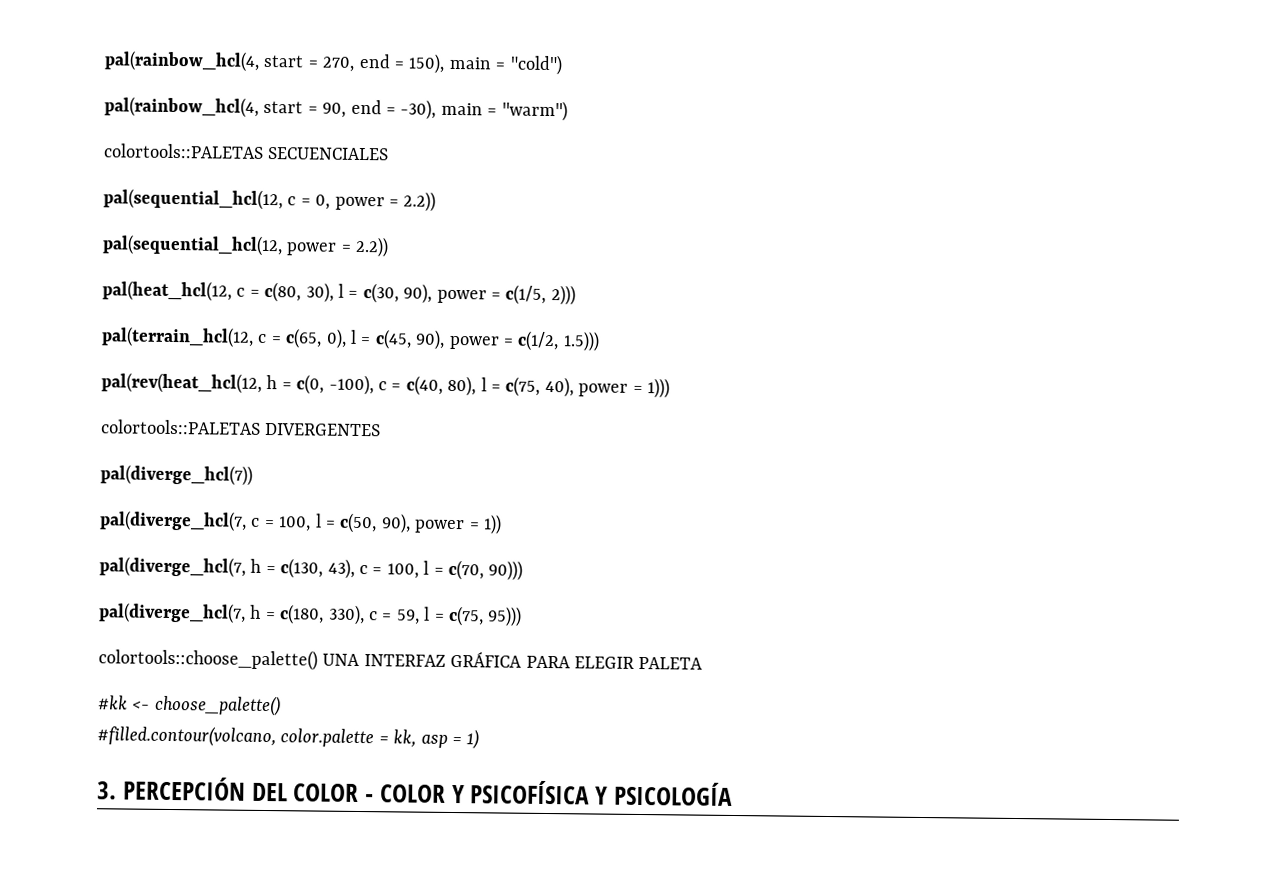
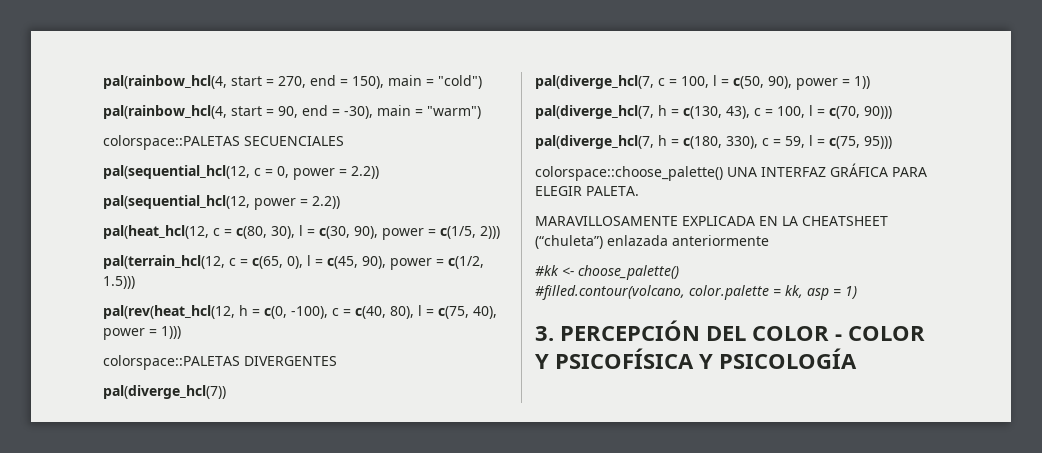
- colortools::PALETAS SECUENCIALES
+ colorspace::PALETAS SECUENCIALES
- colortools::PALETAS DIVERGENTES
+ colorspace::PALETAS DIVERGENTES
- colortools::choose_palette() UNA INTERFAZ GRÁFICA PARA ELEGIR PALETA
+ colorspace::choose_palette() UNA INTERFAZ GRÁFICA PARA ELEGIR PALETA.
+ MARAVILLOSAMENTE EXPLICADA EN LA CHEATSHEET (“chuleta”) enlazada anteriormente

